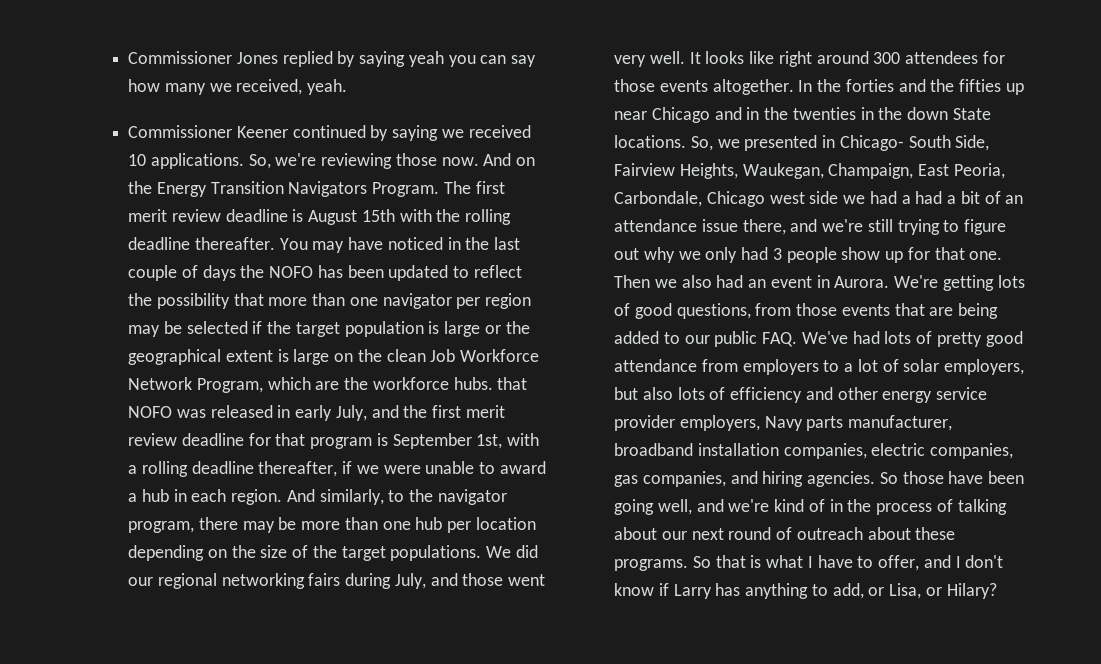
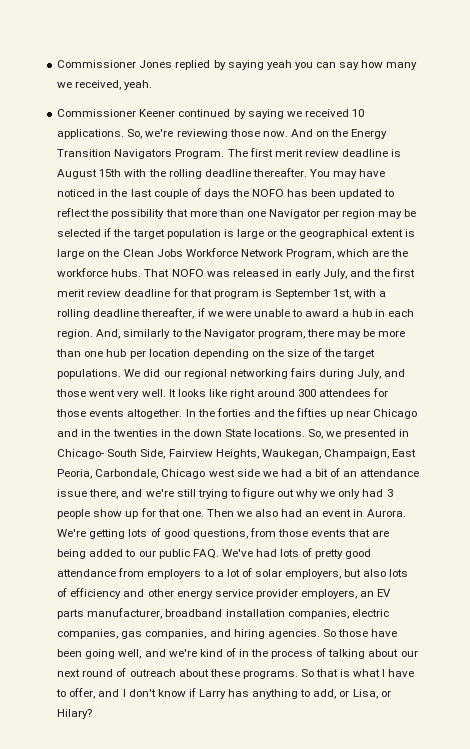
- You may have noticed in the last couple of days the NOFO has been updated to reflect the possibility that more than one navigator per region may be selected if the target population is large or the geographical extent is large on the clean Job Workforce Network Program, which are the workforce hubs. that NOFO was released in early July, and the first merit review deadline for that program is September 1st, with a rolling deadline thereafter, if we were unable to award a hub in each region.
+ You may have noticed in the last couple of days the NOFO has been updated to reflect the possibility that more than one Navigator per region may be selected if the target population is large or the geographical extent is large on the Clean Jobs Workforce Network Program, which are the workforce hubs. That NOFO was released in early July, and the first merit review deadline for that program is September 1st, with a rolling deadline thereafter, if we were unable to award a hub in each region.
- And similarly, to the navigator program, there may be more than one hub per location depending on the size of the target populations.
+ And, similarly to the Navigator program, there may be more than one hub per location depending on the size of the target populations.
- So, we presented in Chicago- South Side, Fairview Heights, Waukegan, Champaign, East Peoria, Carbondale, Chicago west side we had a had a bit of an attendance issue there, and we're still trying to figure out why we only had 3 people show up for that one.
+ So, we presented in Chicago- South Side, Fairview Heights, Waukegan, Champaign, East Peoria, Carbondale, Chicago west side we had a bit of an attendance issue there, and we're still trying to figure out why we only had 3 people show up for that one.
- We're getting lots of good questions, from those events that are being added to our public FAQ. We've had lots of pretty good attendance from employers to a lot of solar employers, but also lots of efficiency and other energy service provider employers, Navy parts manufacturer, broadband installation companies, electric companies, gas companies, and hiring agencies.
+ We're getting lots of good questions, from those events that are being added to our public FAQ. We've had lots of pretty good attendance from employers to a lot of solar employers, but also lots of efficiency and other energy service provider employers, an EV parts manufacturer, broadband installation companies, electric companies, gas companies, and hiring agencies.

